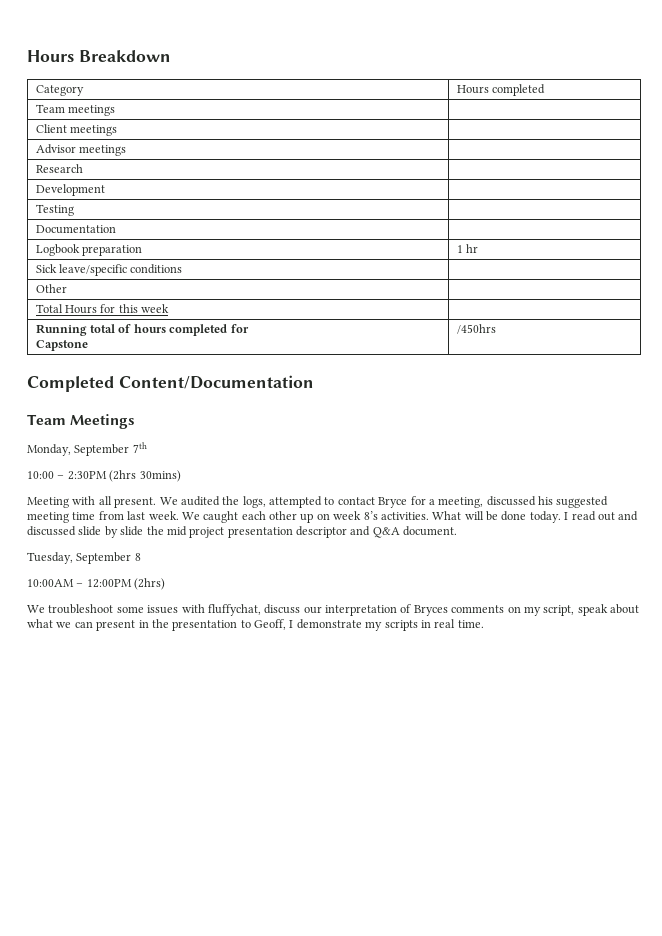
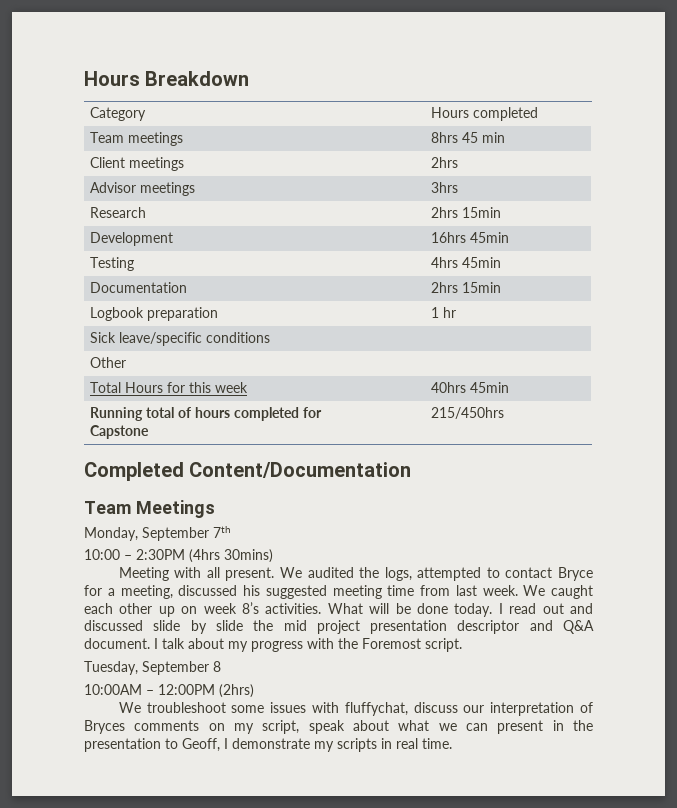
- Team meetings |
+ Team meetings | 8hrs 45 min
- Client meetings |
+ Client meetings | 2hrs
- Advisor meetings |
+ Advisor meetings | 3hrs
- Research |
+ Research | 2hrs 15min
- Development |
+ Development | 16hrs 45min
- Testing |
+ Testing | 4hrs 45min
- Documentation |
+ Documentation | 2hrs 15min
- Total Hours for this week |
+ Total Hours for this week | 40hrs 45min
  Running total of hours completed for
- Capstone | /450hrs
+ Capstone | 215/450hrs
- 10:00 – 2:30PM (2hrs 30mins)
+ 10:00 – 2:30PM (4hrs 30mins)
+ I talk about my progress with the Foremost script.

